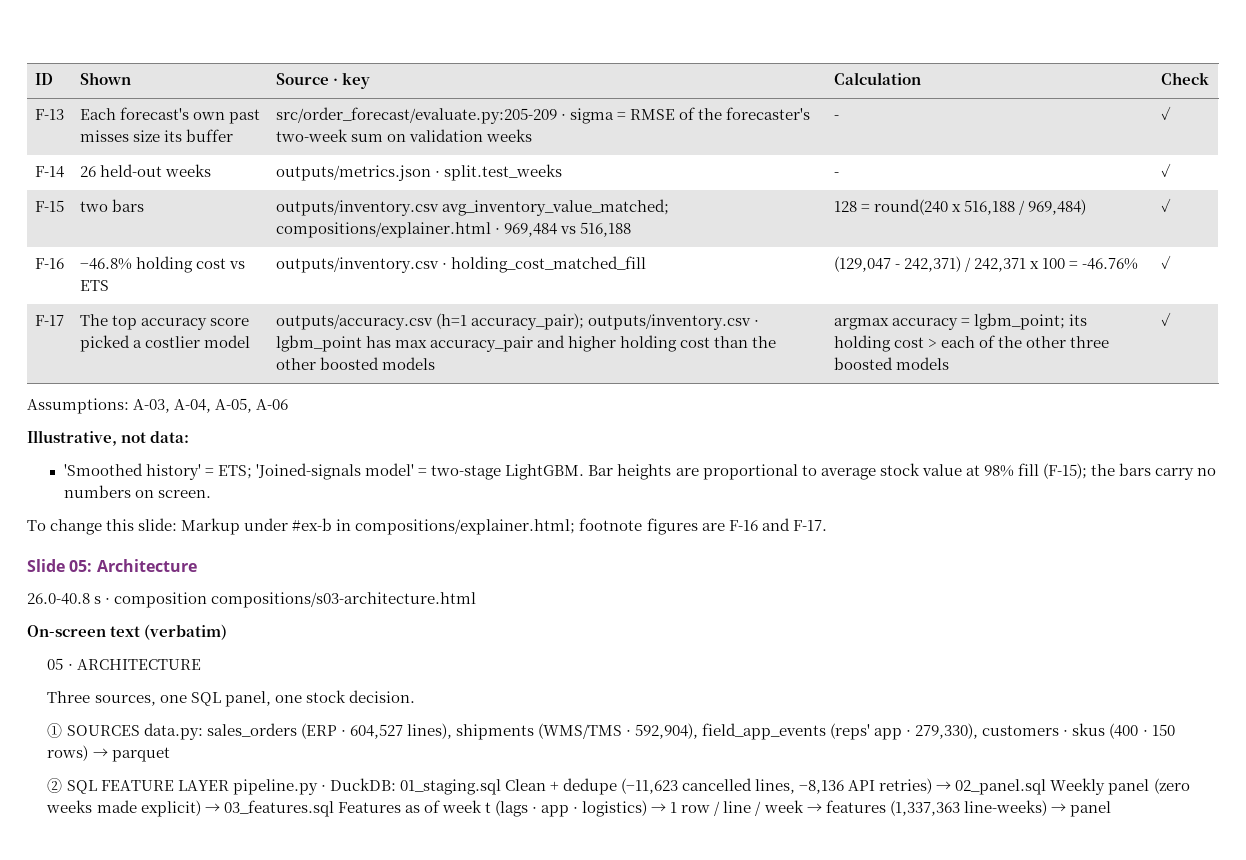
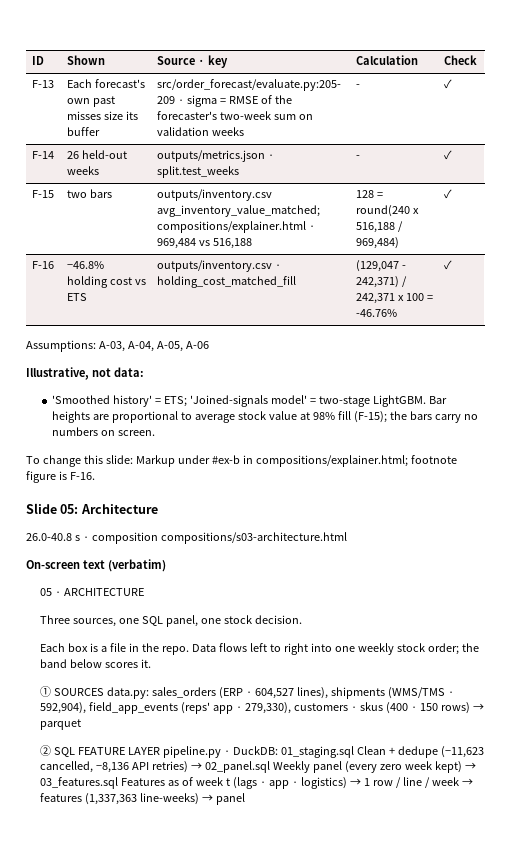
- F-17 | The top accuracy score picked a costlier model | outputs/accuracy.csv (h=1 accuracy_pair); outputs/inventory.csv · lgbm_point has max accuracy_pair and higher holding cost than the other boosted models | argmax accuracy = lgbm_point; its holding cost > each of the other three boosted models | ✓
- To change this slide: Markup under #ex-b in compositions/explainer.html; footnote figures are F-16 and F-17.
+ To change this slide: Markup under #ex-b in compositions/explainer.html; footnote figure is F-16.
+ Each box is a file in the repo. Data flows left to right into one weekly stock order; the band below scores it.
- ② SQL FEATURE LAYER pipeline.py · DuckDB: 01_staging.sql Clean + dedupe (−11,623 cancelled lines, −8,136 API retries) → 02_panel.sql Weekly panel (zero weeks made explicit) → 03_features.sql Features as of week t (lags · app · logistics) → 1 row / line / week → features (1,337,363 line-weeks) → panel
+ ② SQL FEATURE LAYER pipeline.py · DuckDB: 01_staging.sql Clean + dedupe (−11,623 cancelled, −8,136 API retries) → 02_panel.sql Weekly panel (every zero week kept) → 03_features.sql Features as of week t (lags · app · logistics) → 1 row / line / week → features (1,337,363 line-weeks) → panel

